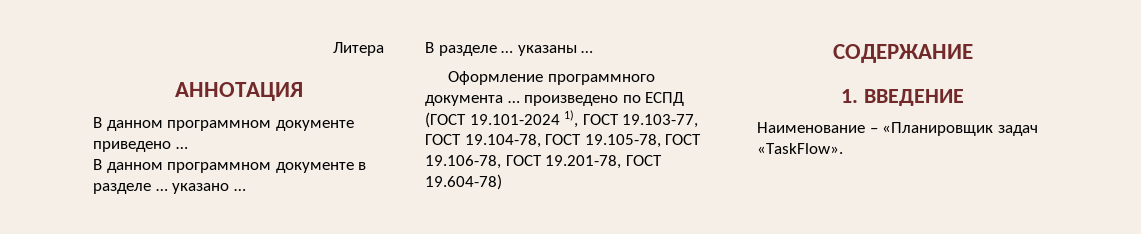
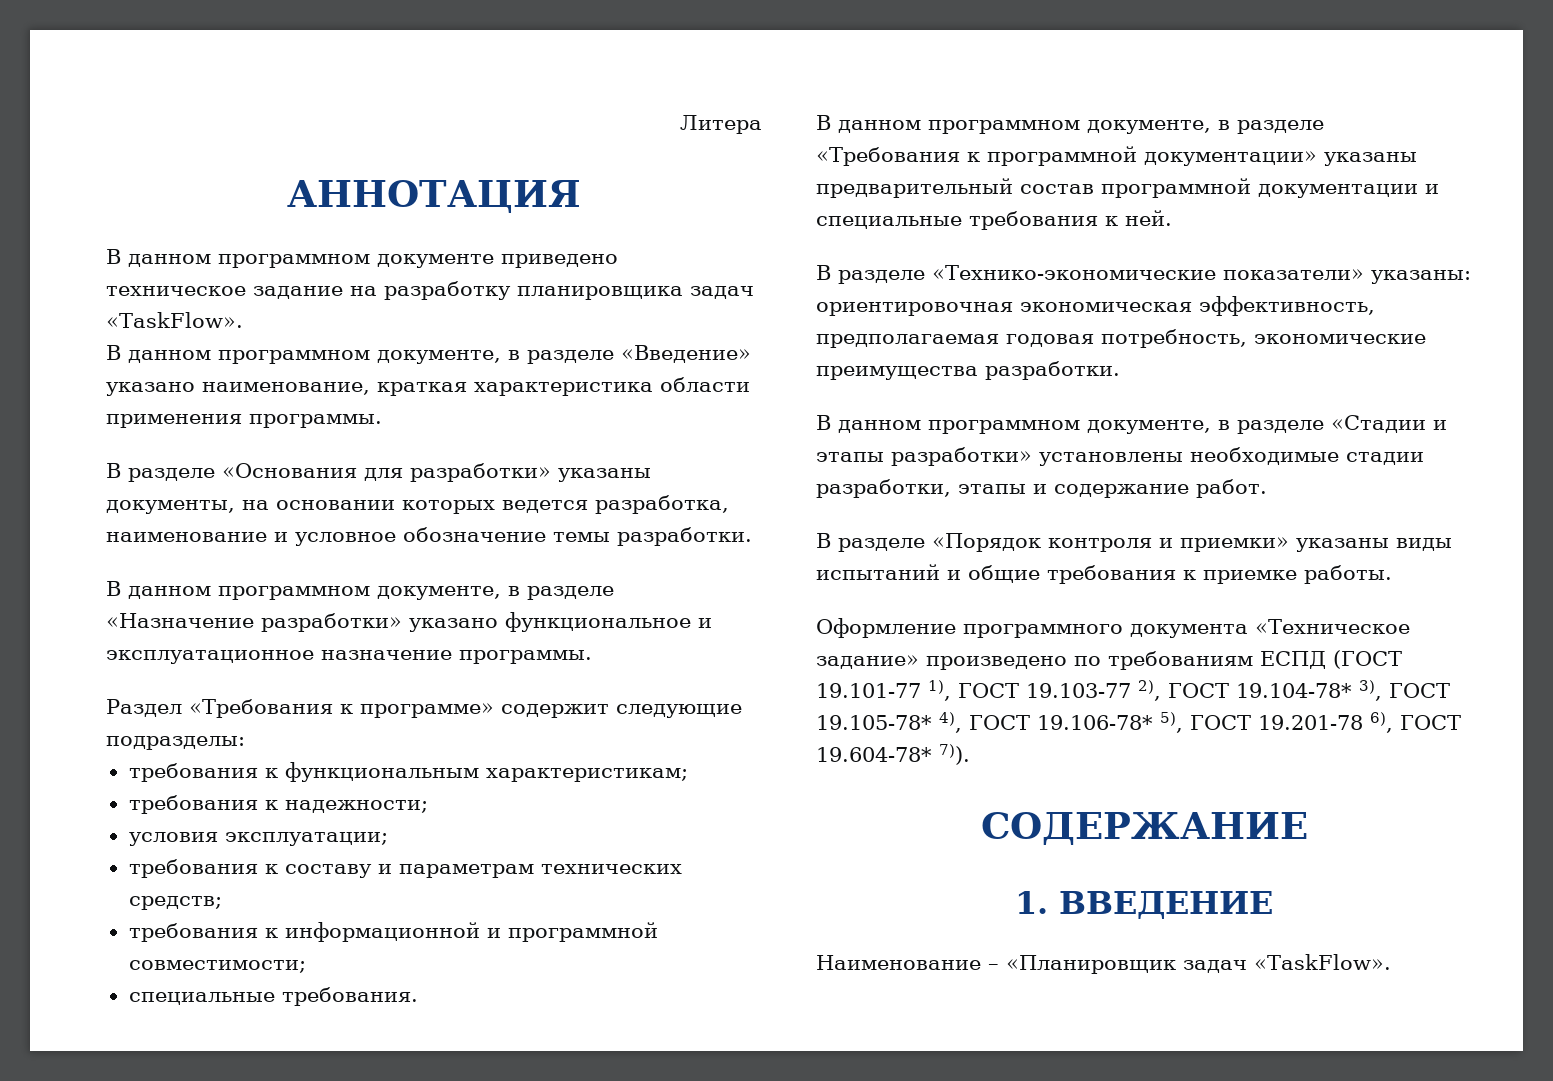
- В данном программном документе приведено …
- В данном программном документе в разделе … указано …
- В разделе … указаны …
+ В данном программном документе приведено техническое задание на разработку планировщика задач «TaskFlow».
+ В данном программном документе, в разделе «Введение» указано наименование, краткая характеристика области применения программы.
+ В разделе «Основания для разработки» указаны документы, на основании которых ведется разработка, наименование и условное обозначение темы разработки.
+ В данном программном документе, в разделе «Назначение разработки» указано функциональное и эксплуатационное назначение программы.
+ Раздел «Требования к программе» содержит следующие подразделы:
+ требования к функциональным характеристикам;
+ требования к надежности;
+ условия эксплуатации;
+ требования к составу и параметрам технических средств;
+ требования к информационной и программной совместимости;
+ специальные требования.
+ В данном программном документе, в разделе «Требования к программной документации» указаны предварительный состав программной документации и специальные требования к ней.
+ В разделе «Технико-экономические показатели» указаны: ориентировочная экономическая эффективность, предполагаемая годовая потребность, экономические преимущества разработки.
+ В данном программном документе, в разделе «Стадии и этапы разработки» установлены необходимые стадии разработки, этапы и содержание работ.
+ В разделе «Порядок контроля и приемки» указаны виды испытаний и общие требования к приемке работы.
- Оформление программного документа … произведено по ЕСПД (ГОСТ 19.101-2024 1), ГОСТ 19.103-77, ГОСТ 19.104-78, ГОСТ 19.105-78, ГОСТ 19.106-78, ГОСТ 19.201-78, ГОСТ 19.604-78)
+ Оформление программного документа «Техническое задание» произведено по требованиям ЕСПД (ГОСТ 19.101-77 1), ГОСТ 19.103-77 2), ГОСТ 19.104-78* 3), ГОСТ 19.105-78* 4), ГОСТ 19.106-78* 5), ГОСТ 19.201-78 6), ГОСТ 19.604-78* 7)).

